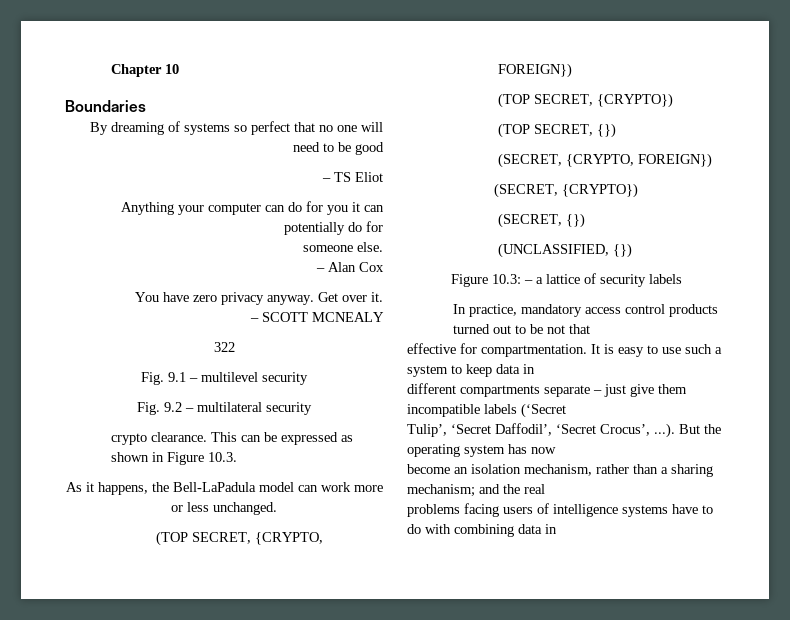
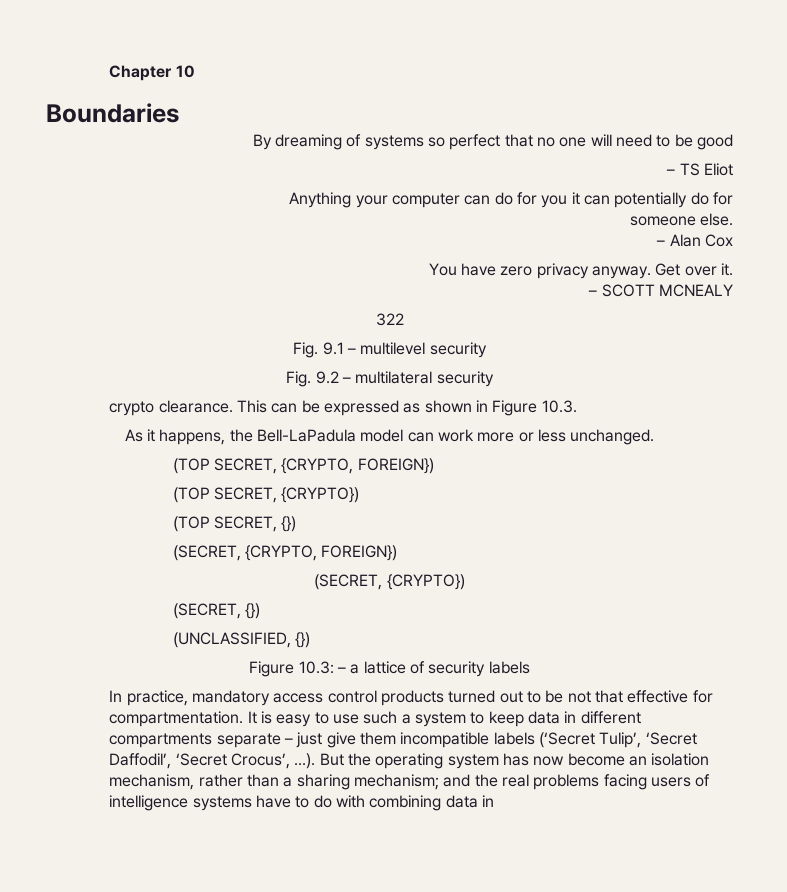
- In practice, mandatory access control products turned out to be not that
- effective for compartmentation.
+ In practice, mandatory access control products turned out to be not that effective for compartmentation.
- It is easy to use such a system to keep data in
- different compartments separate – just give them incompatible labels (‘Secret
- Tulip’, ‘Secret Daffodil’, ‘Secret Crocus’, ...). But the operating system has now
- become an isolation mechanism, rather than a sharing mechanism; and the real
- problems facing users of intelligence systems have to do with combining data in
+ It is easy to use such a system to keep data in different compartments separate – just give them incompatible labels (‘Secret Tulip’, ‘Secret Daffodil’, ‘Secret Crocus’, ...). But the operating system has now become an isolation mechanism, rather than a sharing mechanism; and the real problems facing users of intelligence systems have to do with combining data in

